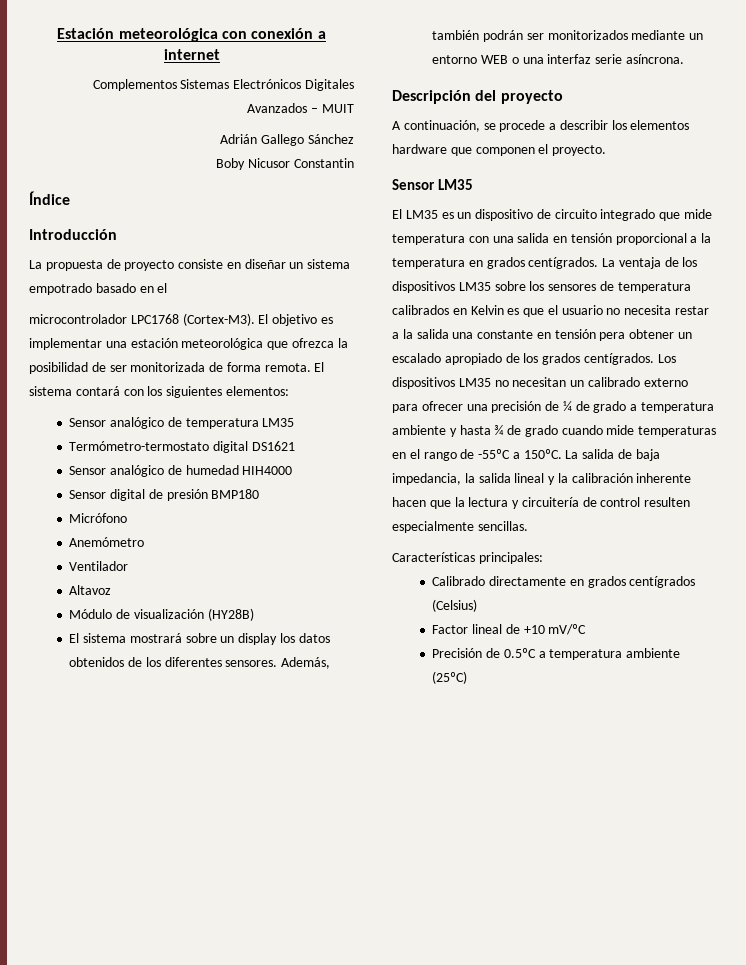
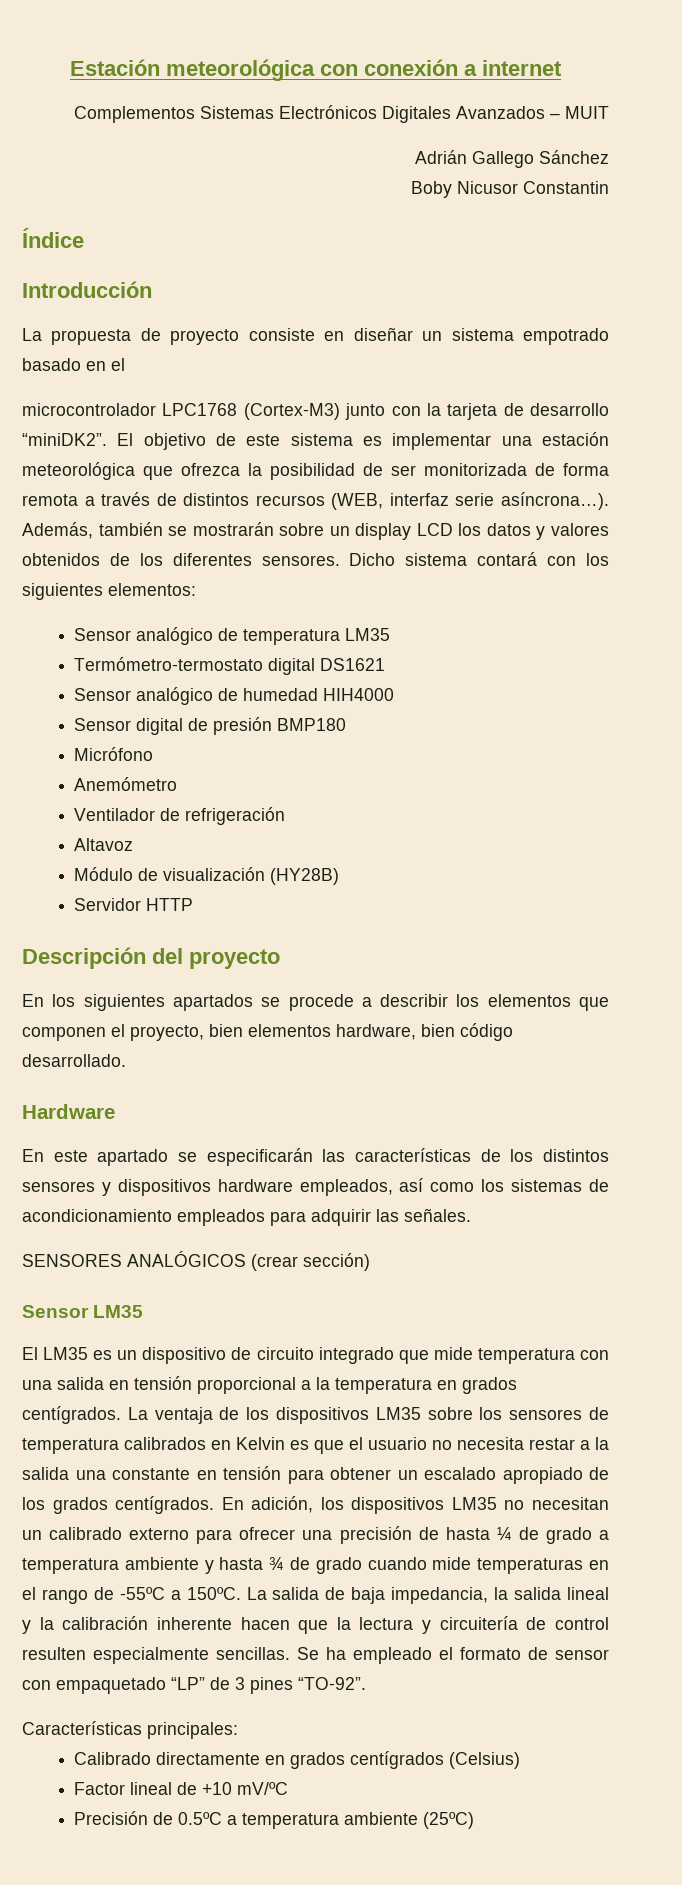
- microcontrolador LPC1768 (Cortex-M3). El objetivo es implementar una estación meteorológica que ofrezca la posibilidad de ser monitorizada de forma remota. El sistema contará con los siguientes elementos:
+ microcontrolador LPC1768 (Cortex-M3) junto con la tarjeta de desarrollo “miniDK2”. El objetivo de este sistema es implementar una estación meteorológica que ofrezca la posibilidad de ser monitorizada de forma remota a través de distintos recursos (WEB, interfaz serie asíncrona…). Además, también se mostrarán sobre un display LCD los datos y valores obtenidos de los diferentes sensores. Dicho sistema contará con los siguientes elementos:
- Ventilador
+ Ventilador de refrigeración
- El sistema mostrará sobre un display los datos obtenidos de los diferentes sensores. Además, también podrán ser monitorizados mediante un entorno WEB o una interfaz serie asíncrona.
+ Servidor HTTP
- A continuación, se procede a describir los elementos hardware que componen el proyecto.
+ En los siguientes apartados se procede a describir los elementos que componen el proyecto, bien elementos hardware, bien código desarrollado.
+ Hardware
+ En este apartado se especificarán las características de los distintos sensores y dispositivos hardware empleados, así como los sistemas de acondicionamiento empleados para adquirir las señales.
+ SENSORES ANALÓGICOS (crear sección)
- La ventaja de los dispositivos LM35 sobre los sensores de temperatura calibrados en Kelvin es que el usuario no necesita restar a la salida una constante en tensión pera obtener un escalado apropiado de los grados centígrados.
+ La ventaja de los dispositivos LM35 sobre los sensores de temperatura calibrados en Kelvin es que el usuario no necesita restar a la salida una constante en tensión para obtener un escalado apropiado de los grados centígrados.
- Los dispositivos LM35 no necesitan un calibrado externo para ofrecer una precisión de ¼ de grado a temperatura ambiente y hasta ¾ de grado cuando mide temperaturas en el rango de -55ºC a 150ºC.
+ En adición, los dispositivos LM35 no necesitan un calibrado externo para ofrecer una precisión de hasta ¼ de grado a temperatura ambiente y hasta ¾ de grado cuando mide temperaturas en el rango de -55ºC a 150ºC.
+ Se ha empleado el formato de sensor con empaquetado “LP” de 3 pines “TO-92”.

